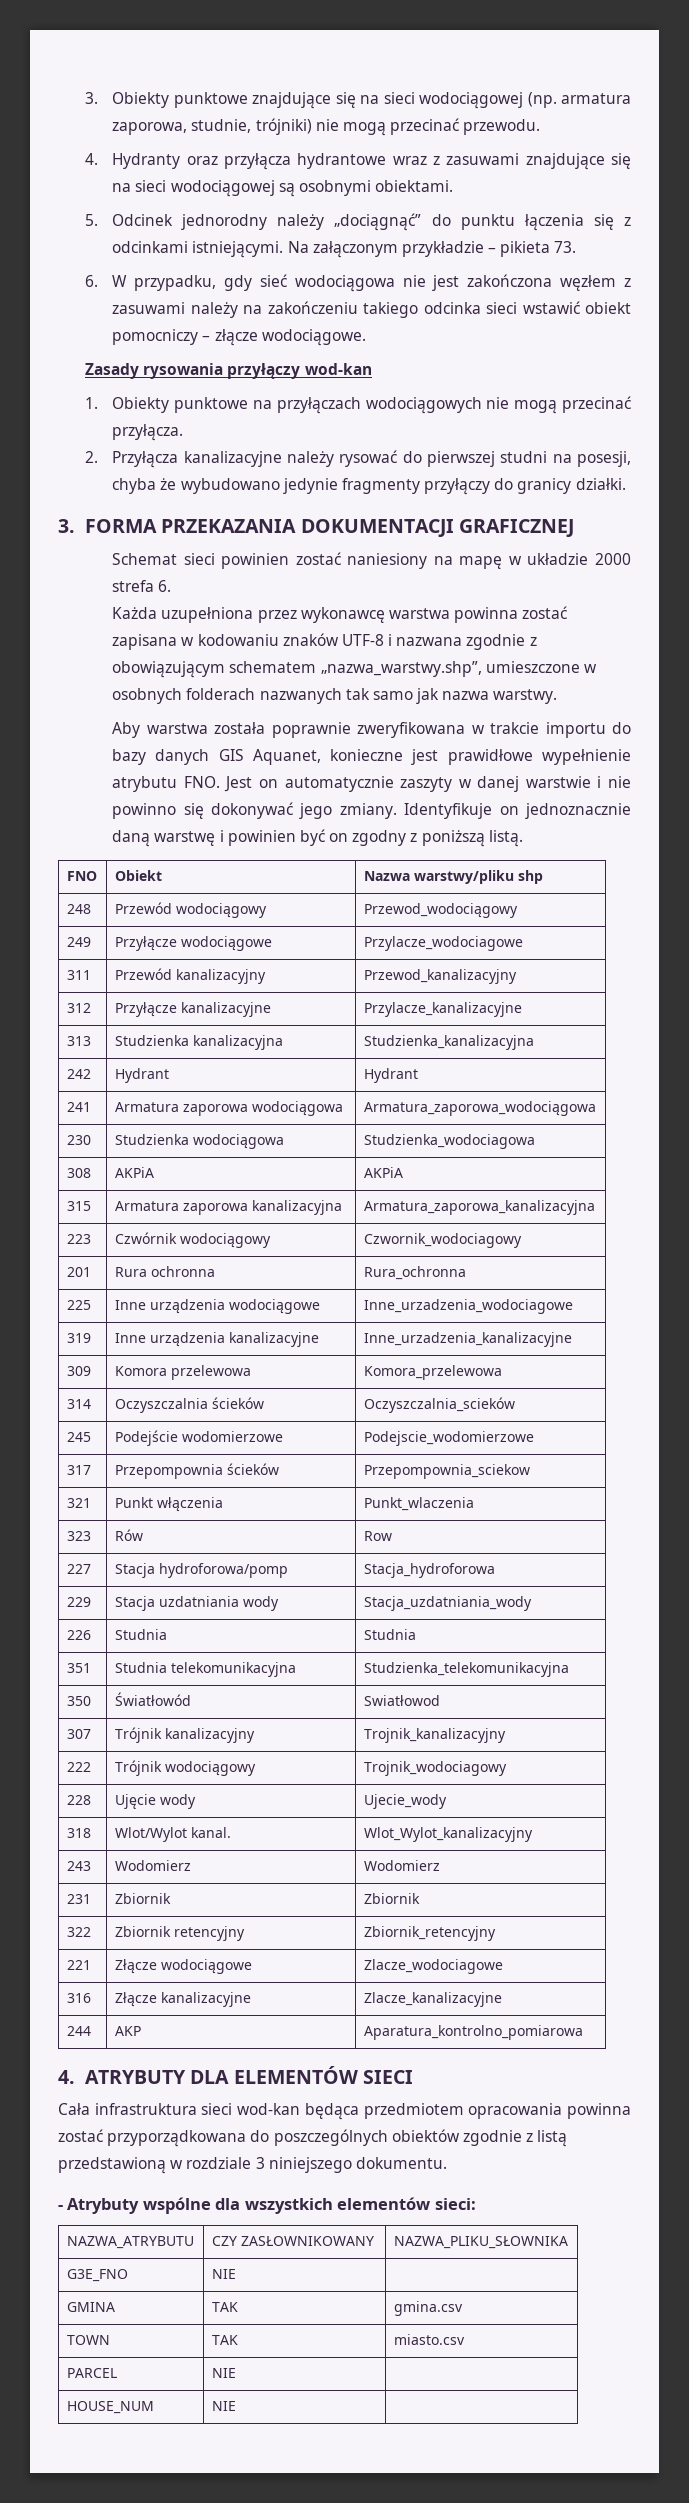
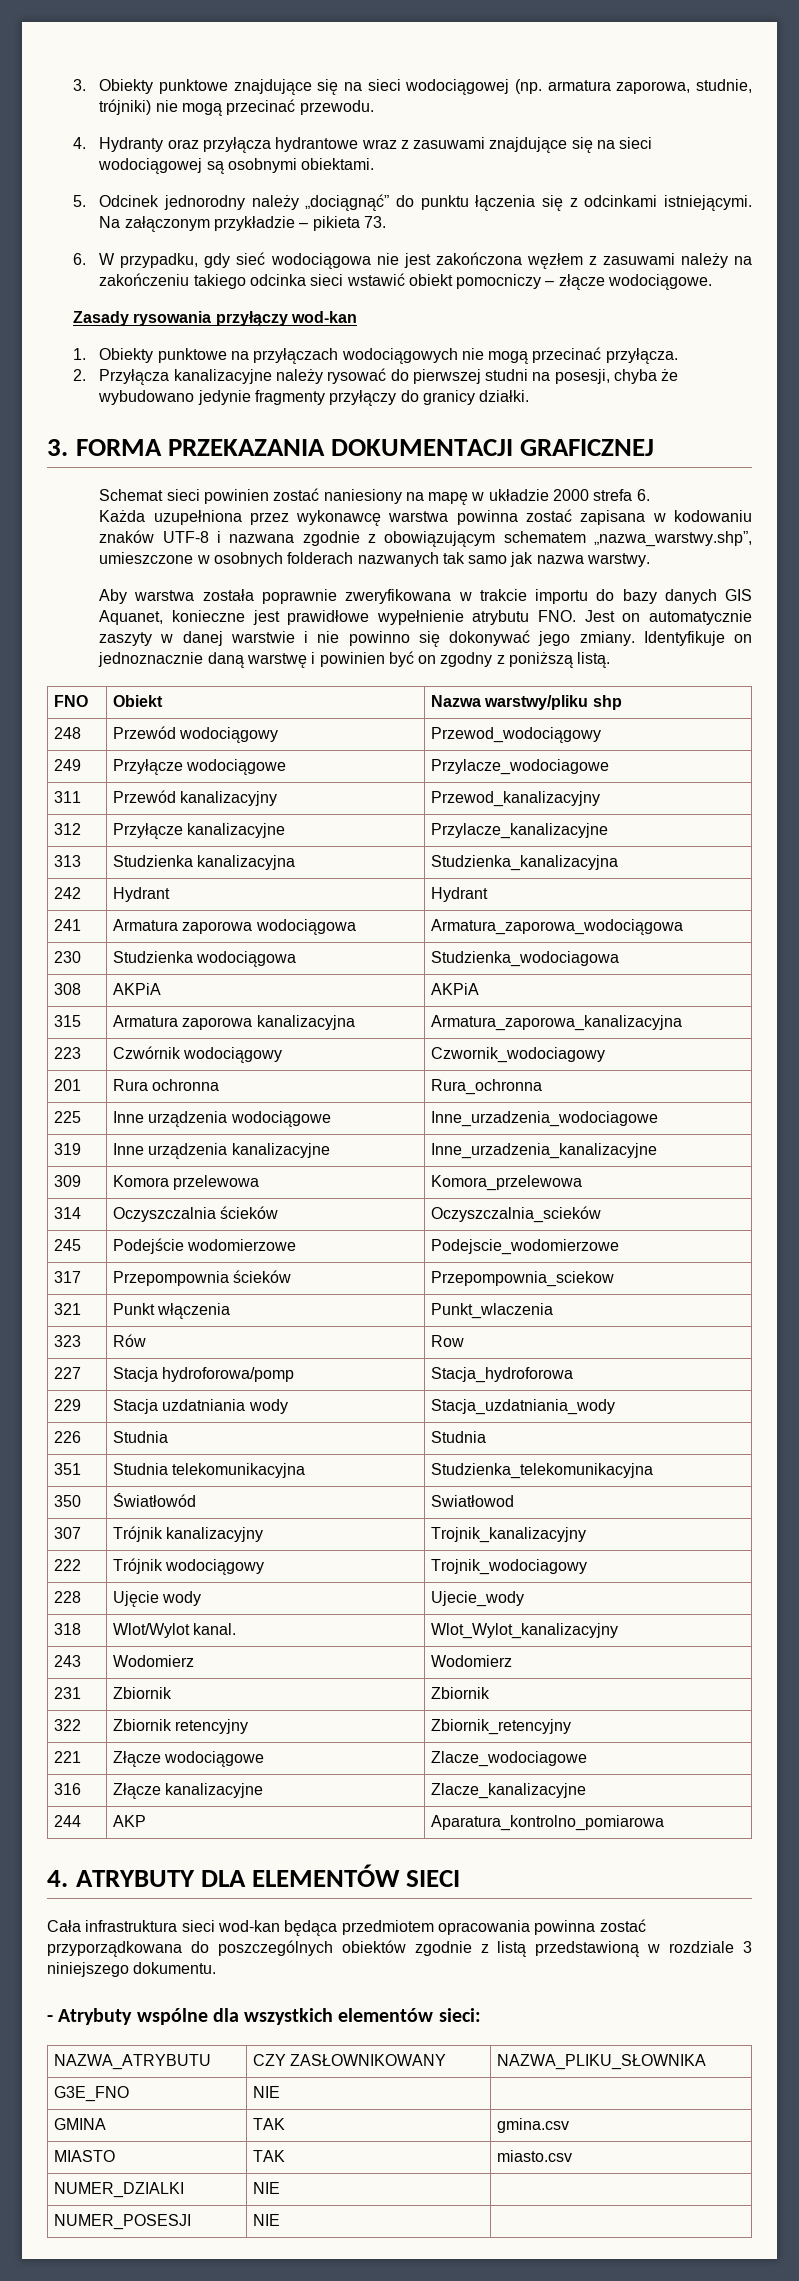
- TOWN | TAK | miasto.csv
+ MIASTO | TAK | miasto.csv
- PARCEL | NIE |
- HOUSE_NUM | NIE |
+ NUMER_DZIALKI | NIE |
+ NUMER_POSESJI | NIE |

